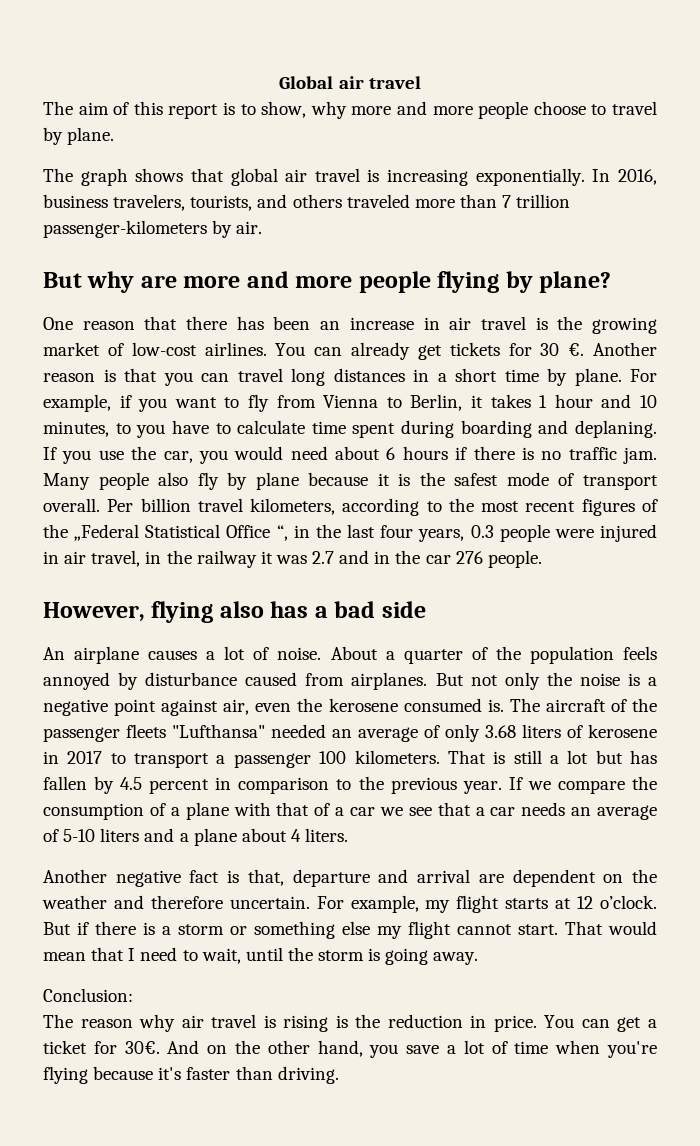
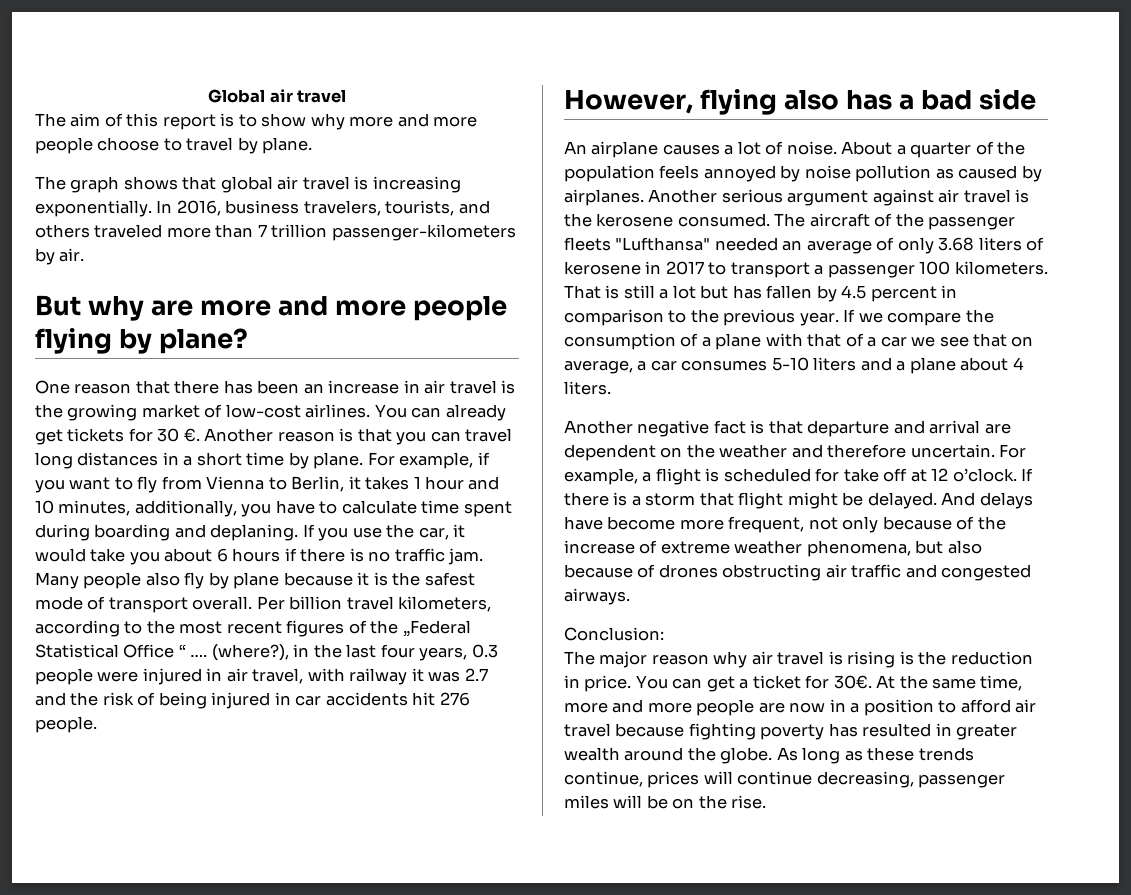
- The aim of this report is to show, why more and more people choose to travel by plane.
+ The aim of this report is to show why more and more people choose to travel by plane.
- For example, if you want to fly from Vienna to Berlin, it takes 1 hour and 10 minutes, to you have to calculate time spent during boarding and deplaning.
+ For example, if you want to fly from Vienna to Berlin, it takes 1 hour and 10 minutes, additionally, you have to calculate time spent during boarding and deplaning.
- If you use the car, you would need about 6 hours if there is no traffic jam.
+ If you use the car, it would take you about 6 hours if there is no traffic jam.
- Per billion travel kilometers, according to the most recent figures of the „Federal Statistical Office “, in the last four years, 0.3 people were injured in air travel, in the railway it was 2.7 and in the car 276 people.
+ Per billion travel kilometers, according to the most recent figures of the „Federal Statistical Office “ …. (where?), in the last four years, 0.3 people were injured in air travel, with railway it was 2.7 and the risk of being injured in car accidents hit 276 people.
- About a quarter of the population feels annoyed by disturbance caused from airplanes. But not only the noise is a negative point against air, even the kerosene consumed is.
+ About a quarter of the population feels annoyed by noise pollution as caused by airplanes. Another serious argument against air travel is the kerosene consumed.
- If we compare the consumption of a plane with that of a car we see that a car needs an average of 5-10 liters and a plane about 4 liters.
+ If we compare the consumption of a plane with that of a car we see that on average, a car consumes 5-10 liters and a plane about 4 liters.
- Another negative fact is that, departure and arrival are dependent on the weather and therefore uncertain.
+ Another negative fact is that departure and arrival are dependent on the weather and therefore uncertain.
- For example, my flight starts at 12 o’clock.
+ For example, a flight is scheduled for take off at 12 o’clock.
- But if there is a storm or something else my flight cannot start. That would mean that I need to wait, until the storm is going away.
+ If there is a storm that flight might be delayed. And delays have become more frequent, not only because of the increase of extreme weather phenomena, but also because of drones obstructing air traffic and congested airways.
- The reason why air travel is rising is the reduction in price.
+ The major reason why air travel is rising is the reduction in price.
- And on the other hand, you save a lot of time when you're flying because it's faster than driving.
+ At the same time, more and more people are now in a position to afford air travel because fighting poverty has resulted in greater wealth around the globe. As long as these trends continue, prices will continue decreasing, passenger miles will be on the rise.

